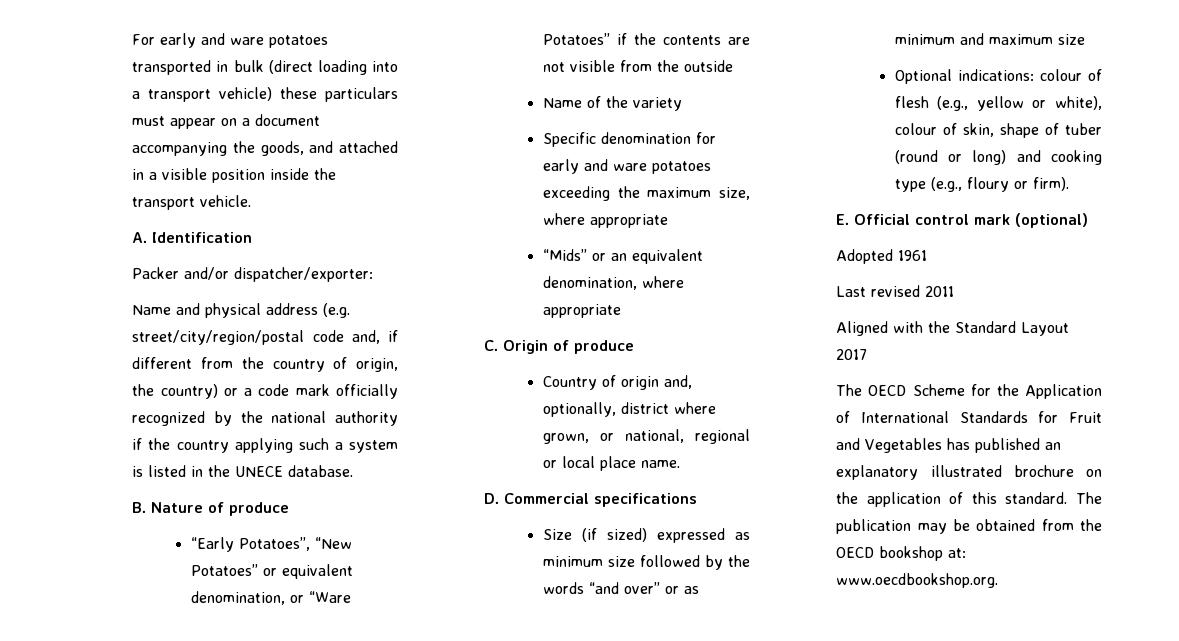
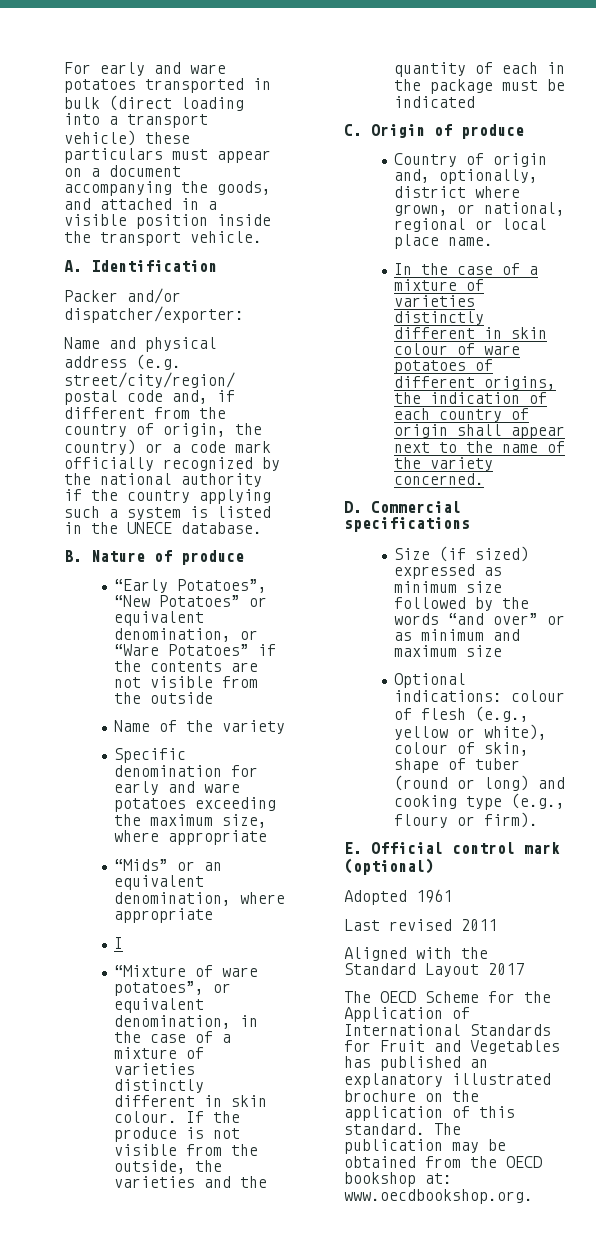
+ I
+ “Mixture of ware potatoes”, or equivalent denomination, in the case of a mixture of varieties distinctly different in skin colour. If the produce is not visible from the outside, the varieties and the quantity of each in the package must be indicated
+ In the case of a mixture of varieties distinctly different in skin colour of ware potatoes of different origins, the indication of each country of origin shall appear next to the name of the variety concerned.

